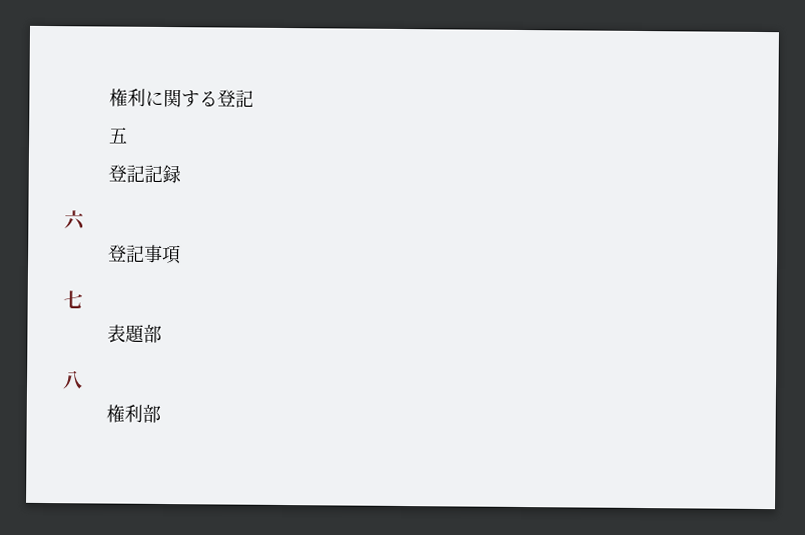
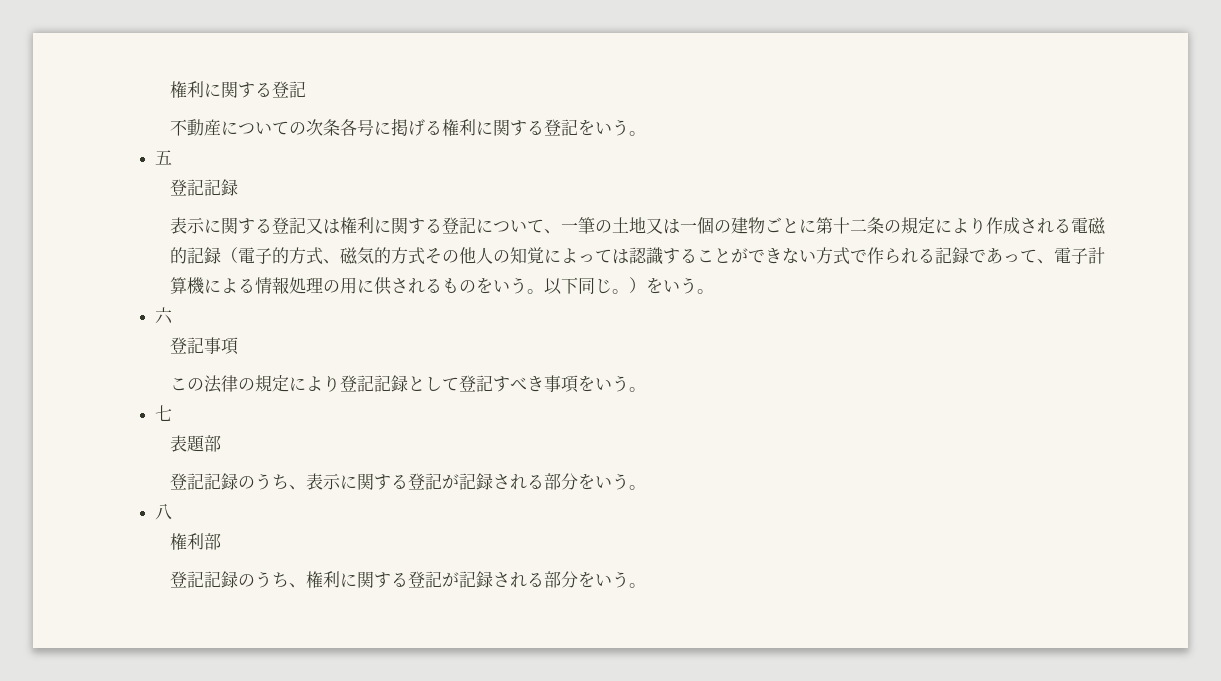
+ 不動産についての次条各号に掲げる権利に関する登記をいう。
  五
  登記記録
+ 表示に関する登記又は権利に関する登記について、一筆の土地又は一個の建物ごとに第十二条の規定により作成される電磁的記録（電子的方式、磁気的方式その他人の知覚によっては認識することができない方式で作られる記録であって、電子計算機による情報処理の用に供されるものをいう。以下同じ。）をいう。
  六
  登記事項
+ この法律の規定により登記記録として登記すべき事項をいう。
  七
  表題部
+ 登記記録のうち、表示に関する登記が記録される部分をいう。
  八
  権利部
+ 登記記録のうち、権利に関する登記が記録される部分をいう。

